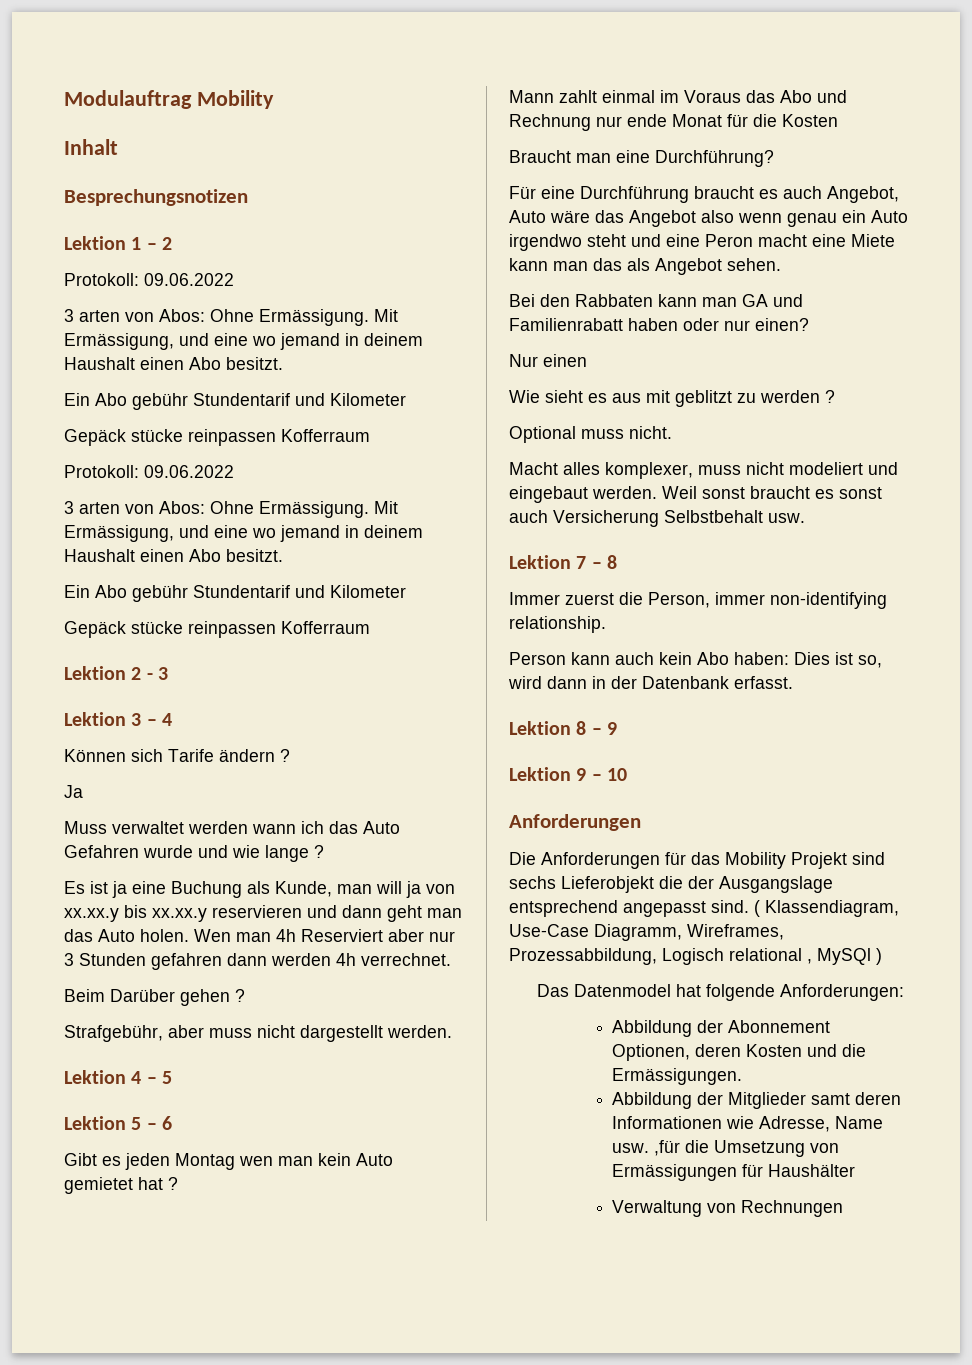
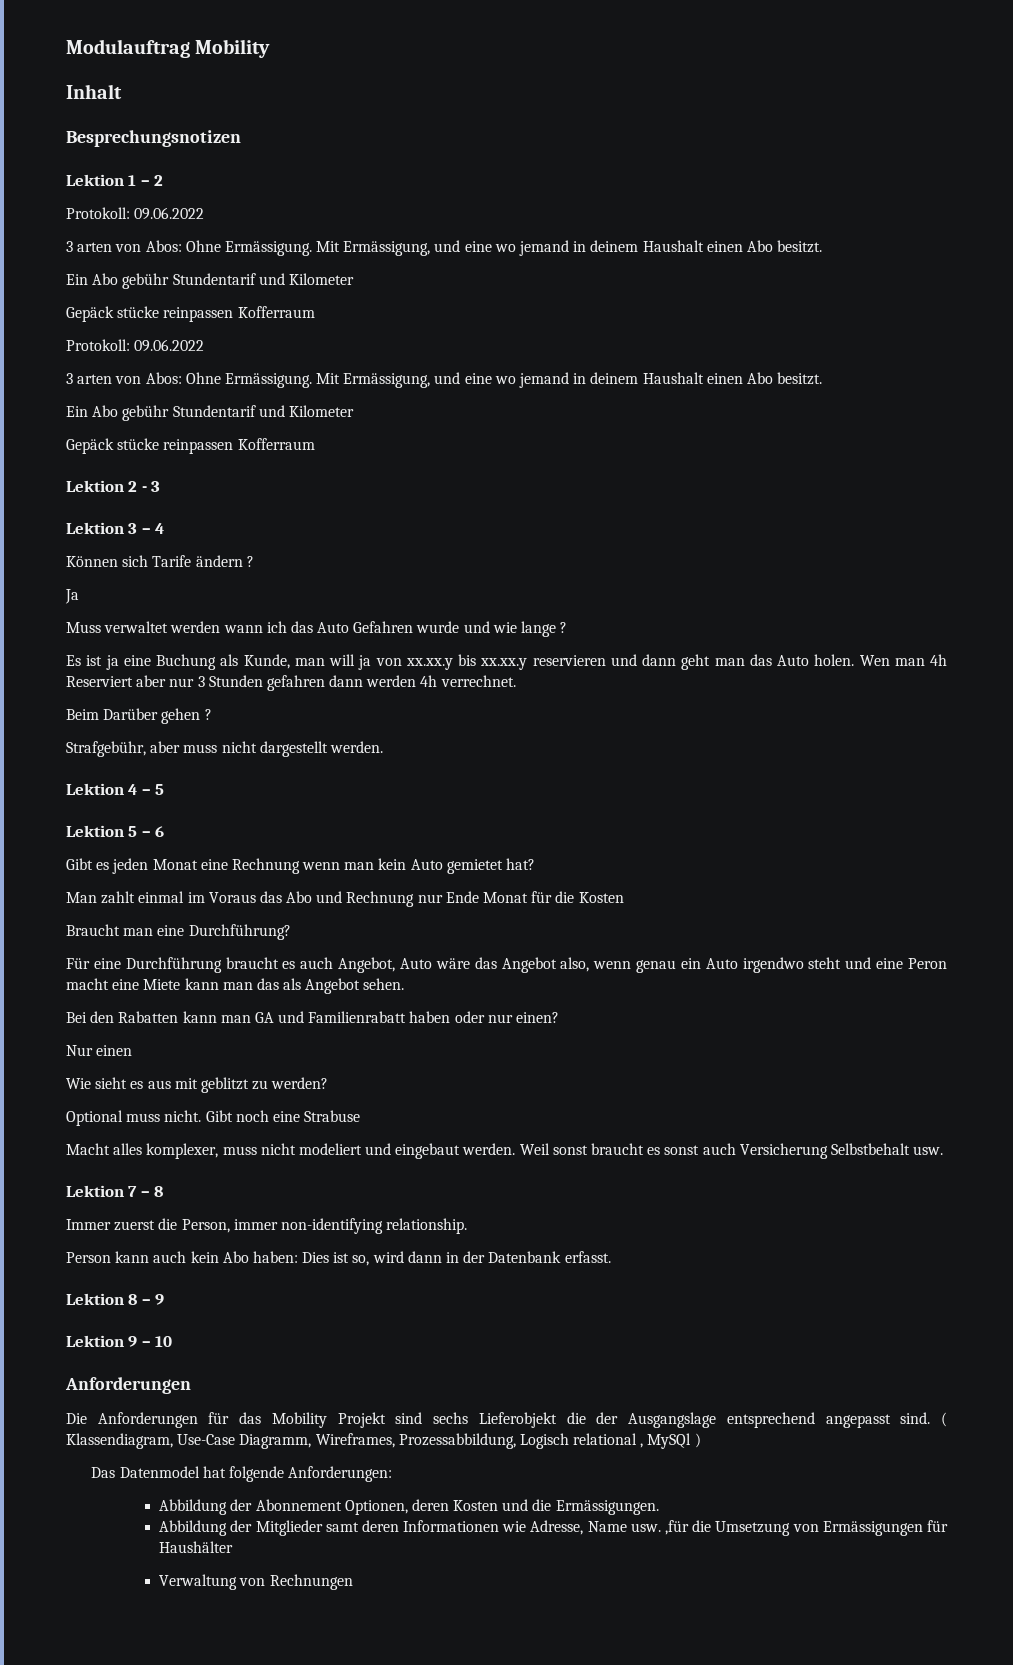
- Gibt es jeden Montag wen man kein Auto gemietet hat ?
- Mann zahlt einmal im Voraus das Abo und Rechnung nur ende Monat für die Kosten
+ Gibt es jeden Monat eine Rechnung wenn man kein Auto gemietet hat?
+ Man zahlt einmal im Voraus das Abo und Rechnung nur Ende Monat für die Kosten
- Für eine Durchführung braucht es auch Angebot, Auto wäre das Angebot also wenn genau ein Auto irgendwo steht und eine Peron macht eine Miete kann man das als Angebot sehen.
+ Für eine Durchführung braucht es auch Angebot, Auto wäre das Angebot also, wenn genau ein Auto irgendwo steht und eine Peron macht eine Miete kann man das als Angebot sehen.
- Bei den Rabbaten kann man GA und Familienrabatt haben oder nur einen?
+ Bei den Rabatten kann man GA und Familienrabatt haben oder nur einen?
- Wie sieht es aus mit geblitzt zu werden ?
+ Wie sieht es aus mit geblitzt zu werden?
+ Gibt noch eine Strabuse

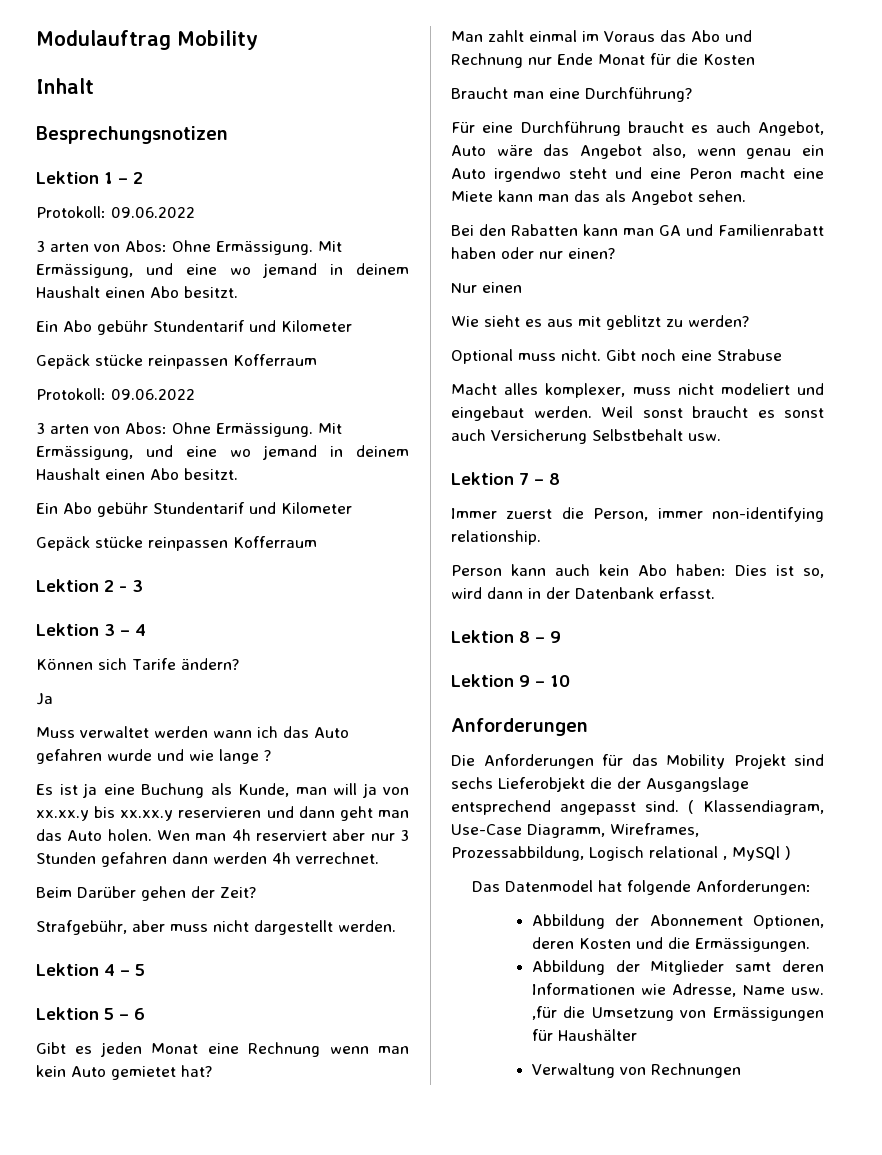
- Können sich Tarife ändern ?
+ Können sich Tarife ändern?
- Muss verwaltet werden wann ich das Auto Gefahren wurde und wie lange ?
+ Muss verwaltet werden wann ich das Auto gefahren wurde und wie lange ?
- Wen man 4h Reserviert aber nur 3 Stunden gefahren dann werden 4h verrechnet.
+ Wen man 4h reserviert aber nur 3 Stunden gefahren dann werden 4h verrechnet.
- Beim Darüber gehen ?
+ Beim Darüber gehen der Zeit?

